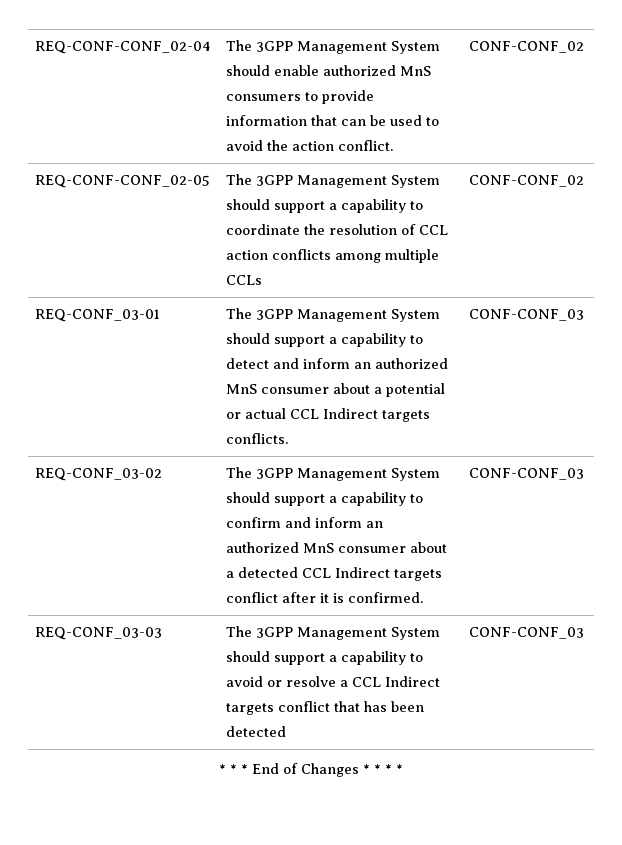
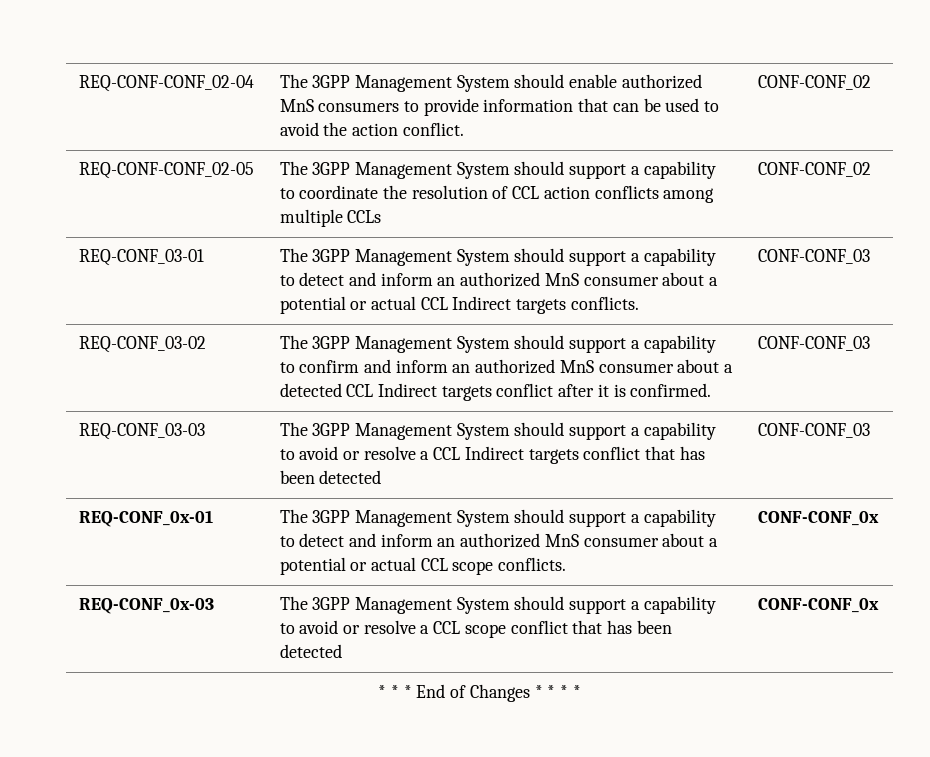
+ REQ-CONF_0x-01 | The 3GPP Management System should support a capability to detect and inform an authorized MnS consumer about a potential or actual CCL scope conflicts. | CONF-CONF_0x
+ REQ-CONF_0x-03 | The 3GPP Management System should support a capability to avoid or resolve a CCL scope conflict that has been detected | CONF-CONF_0x

